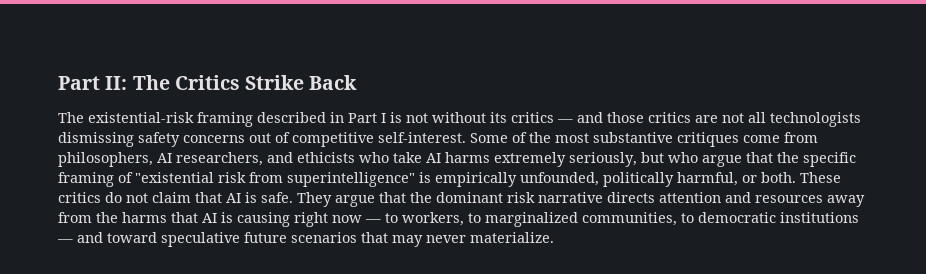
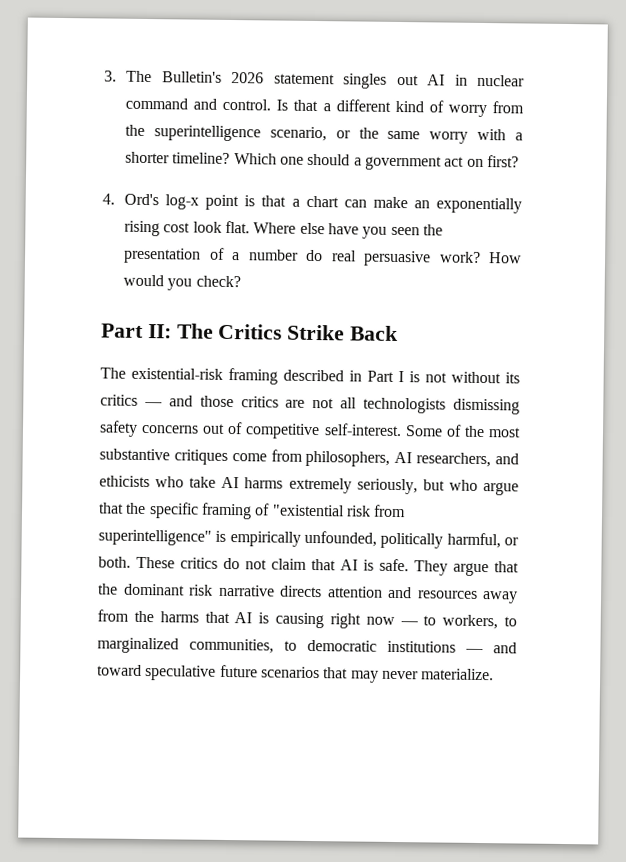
+ 3. The Bulletin's 2026 statement singles out AI in nuclear command and control. Is that a different kind of worry from the superintelligence scenario, or the same worry with a shorter timeline? Which one should a government act on first?
+ 4. Ord's log-x point is that a chart can make an exponentially rising cost look flat. Where else have you seen the presentation of a number do real persuasive work? How would you check?

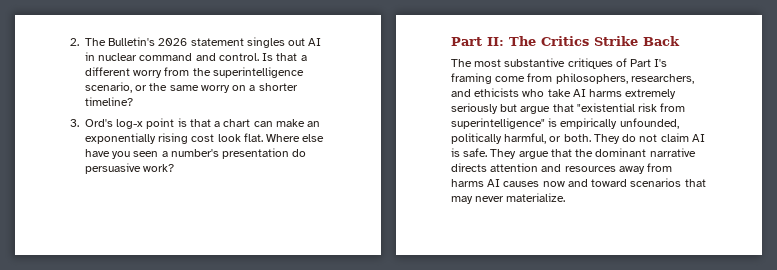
- 3. The Bulletin's 2026 statement singles out AI in nuclear command and control.
+ 2. The Bulletin's 2026 statement singles out AI in nuclear command and control.
- Is that a different kind of worry from the superintelligence scenario, or the same worry with a shorter timeline? Which one should a government act on first?
- 4. Ord's log-x point is that a chart can make an exponentially rising cost look flat.
+ Is that a different worry from the superintelligence scenario, or the same worry on a shorter timeline?
+ 3. Ord's log-x point is that a chart can make an exponentially rising cost look flat.
- Where else have you seen the presentation of a number do real persuasive work? How would you check?
+ Where else have you seen a number's presentation do persuasive work?
- The existential-risk framing described in Part I is not without its critics — and those critics are not all technologists dismissing safety concerns out of competitive self-interest. Some of the most substantive critiques come from philosophers, AI researchers, and ethicists who take AI harms extremely seriously, but who argue that the specific framing of "existential risk from superintelligence" is empirically unfounded, politically harmful, or both.
+ The most substantive critiques of Part I's framing come from philosophers, researchers, and ethicists who take AI harms extremely seriously but argue that "existential risk from superintelligence" is empirically unfounded, politically harmful, or both.
- These critics do not claim that AI is safe.
+ They do not claim AI is safe.
- They argue that the dominant risk narrative directs attention and resources away from the harms that AI is causing right now — to workers, to marginalized communities, to democratic institutions — and toward speculative future scenarios that may never materialize.
+ They argue that the dominant narrative directs attention and resources away from harms AI causes now and toward scenarios that may never materialize.

